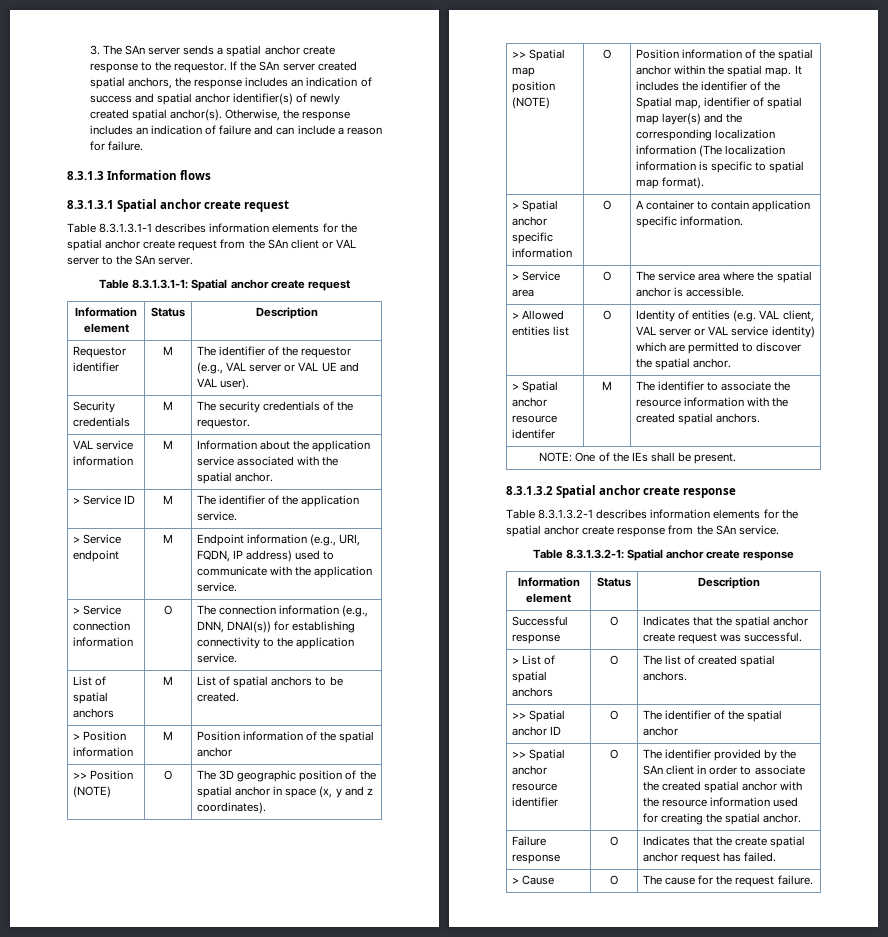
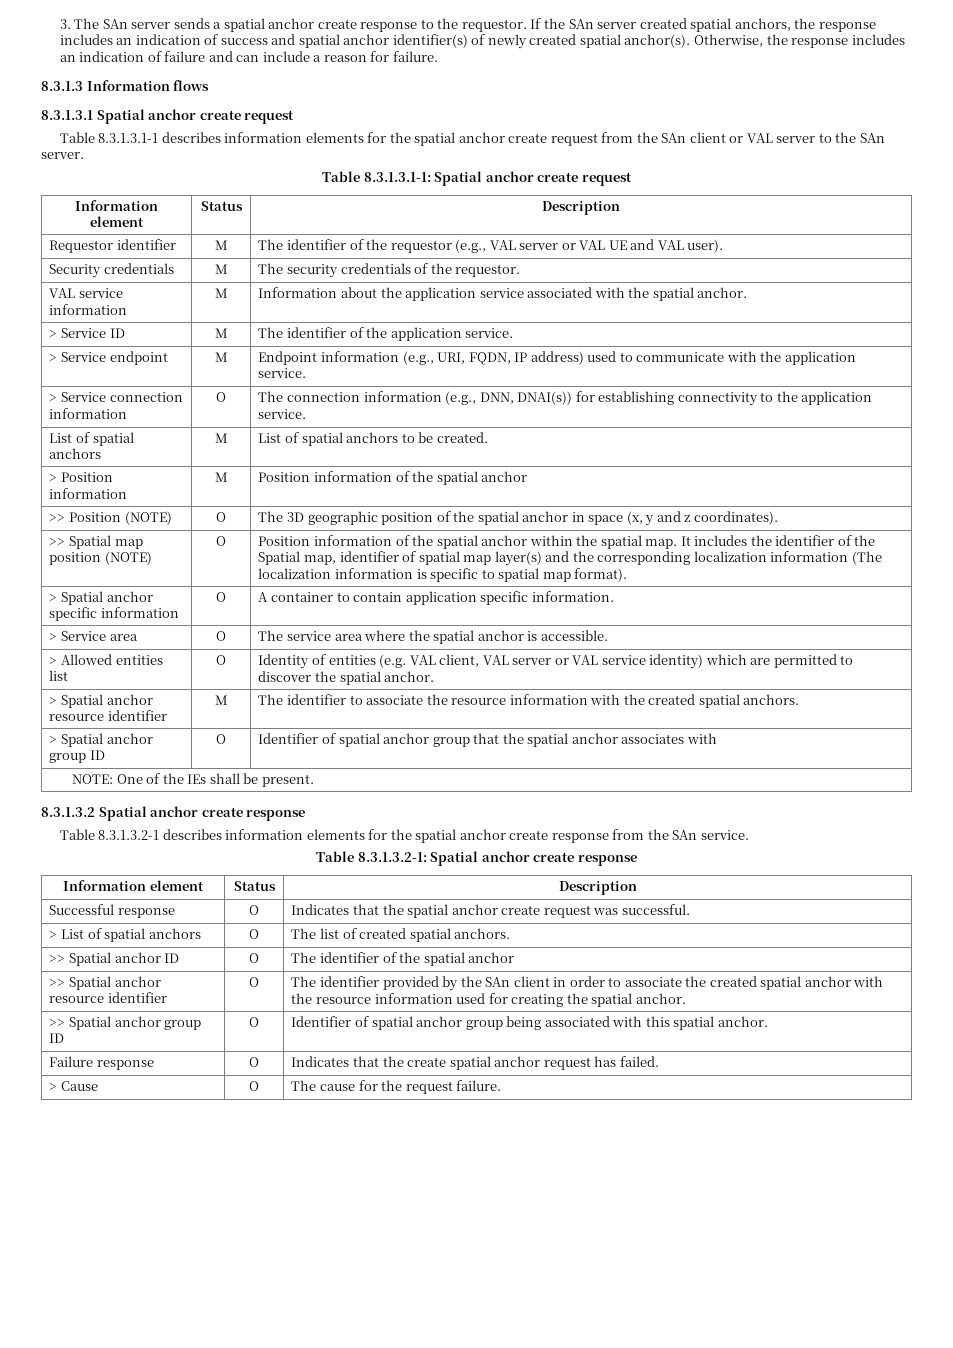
- > Spatial anchor resource identifer | M | The identifier to associate the resource information with the created spatial anchors.
+ > Spatial anchor resource identifier | M | The identifier to associate the resource information with the created spatial anchors.
+ > Spatial anchor group ID | O | Identifier of spatial anchor group that the spatial anchor associates with
+ >> Spatial anchor group ID | O | Identifier of spatial anchor group being associated with this spatial anchor.

